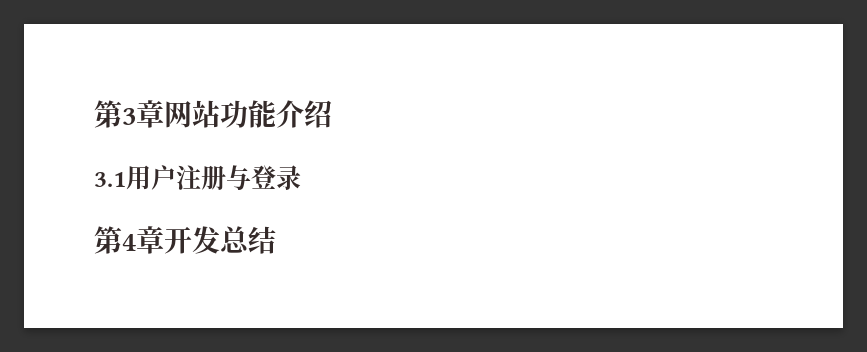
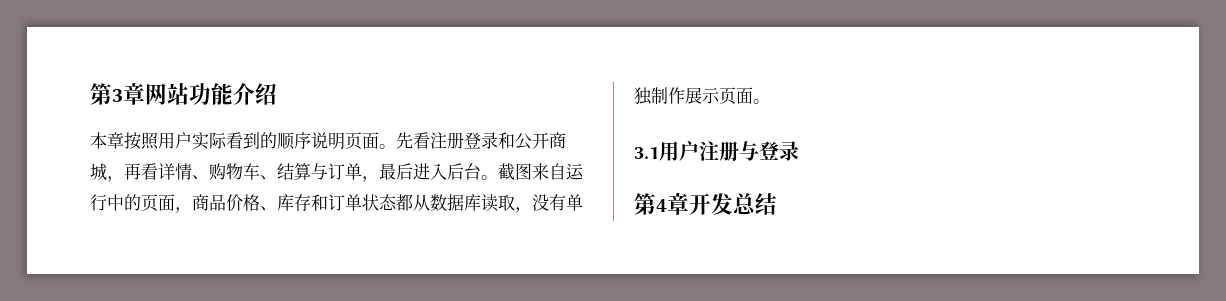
+ 本章按照用户实际看到的顺序说明页面。先看注册登录和公开商城，再看详情、购物车、结算与订单，最后进入后台。截图来自运行中的页面，商品价格、库存和订单状态都从数据库读取，没有单独制作展示页面。

